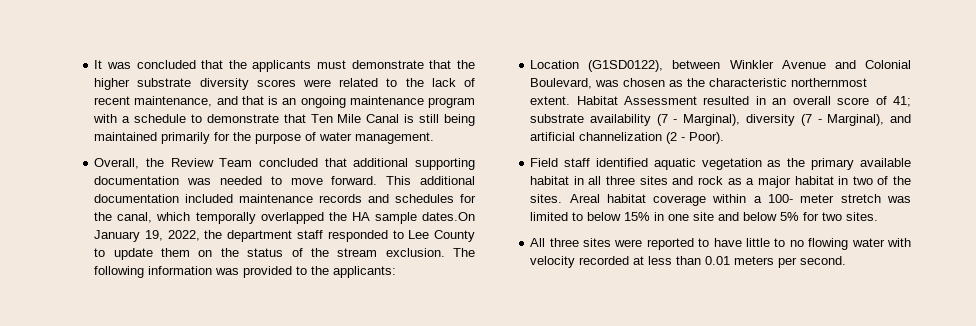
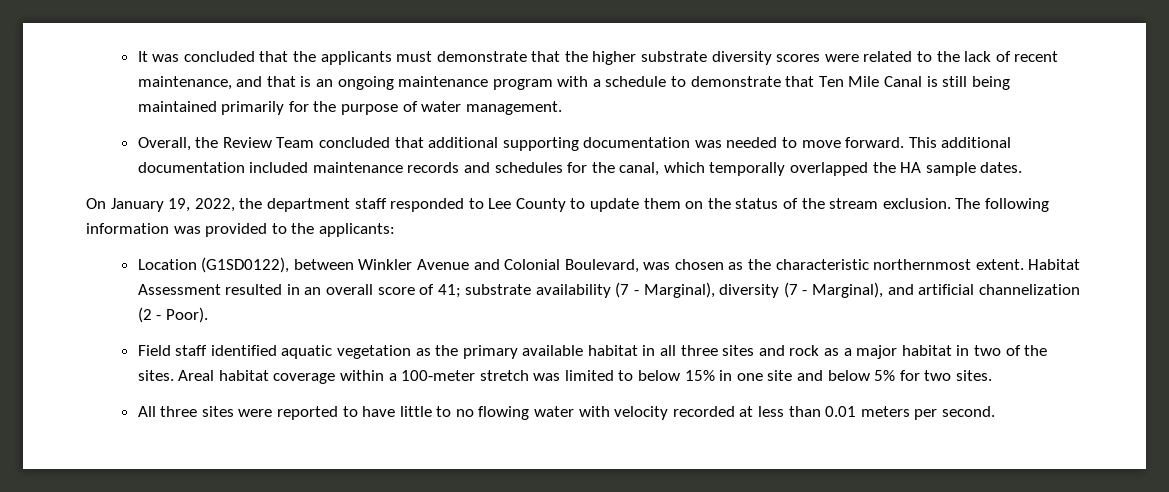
- This additional documentation included maintenance records and schedules for the canal, which temporally overlapped the HA sample dates.On January 19, 2022, the department staff responded to Lee County to update them on the status of the stream exclusion.
+ This additional documentation included maintenance records and schedules for the canal, which temporally overlapped the HA sample dates.
+ On January 19, 2022, the department staff responded to Lee County to update them on the status of the stream exclusion.
- Areal habitat coverage within a 100- meter stretch was limited to below 15% in one site and below 5% for two sites.
+ Areal habitat coverage within a 100-meter stretch was limited to below 15% in one site and below 5% for two sites.

